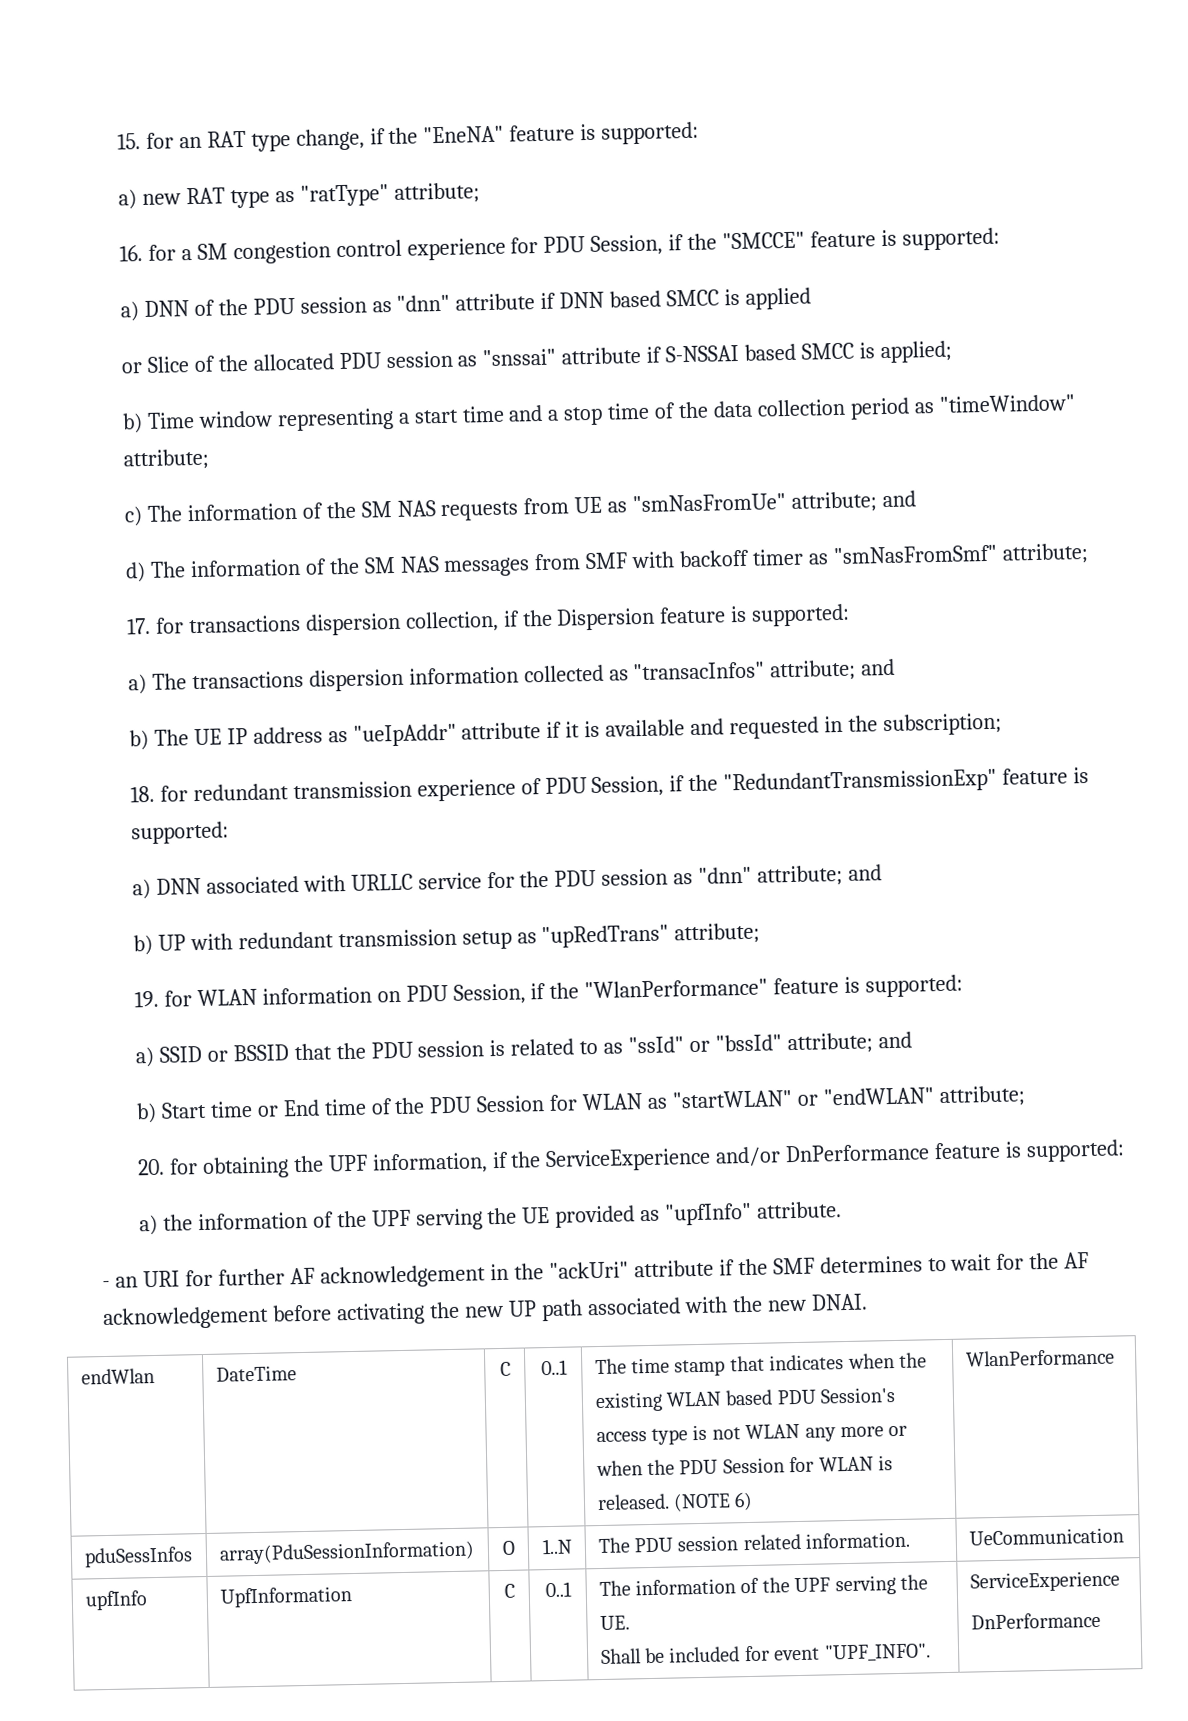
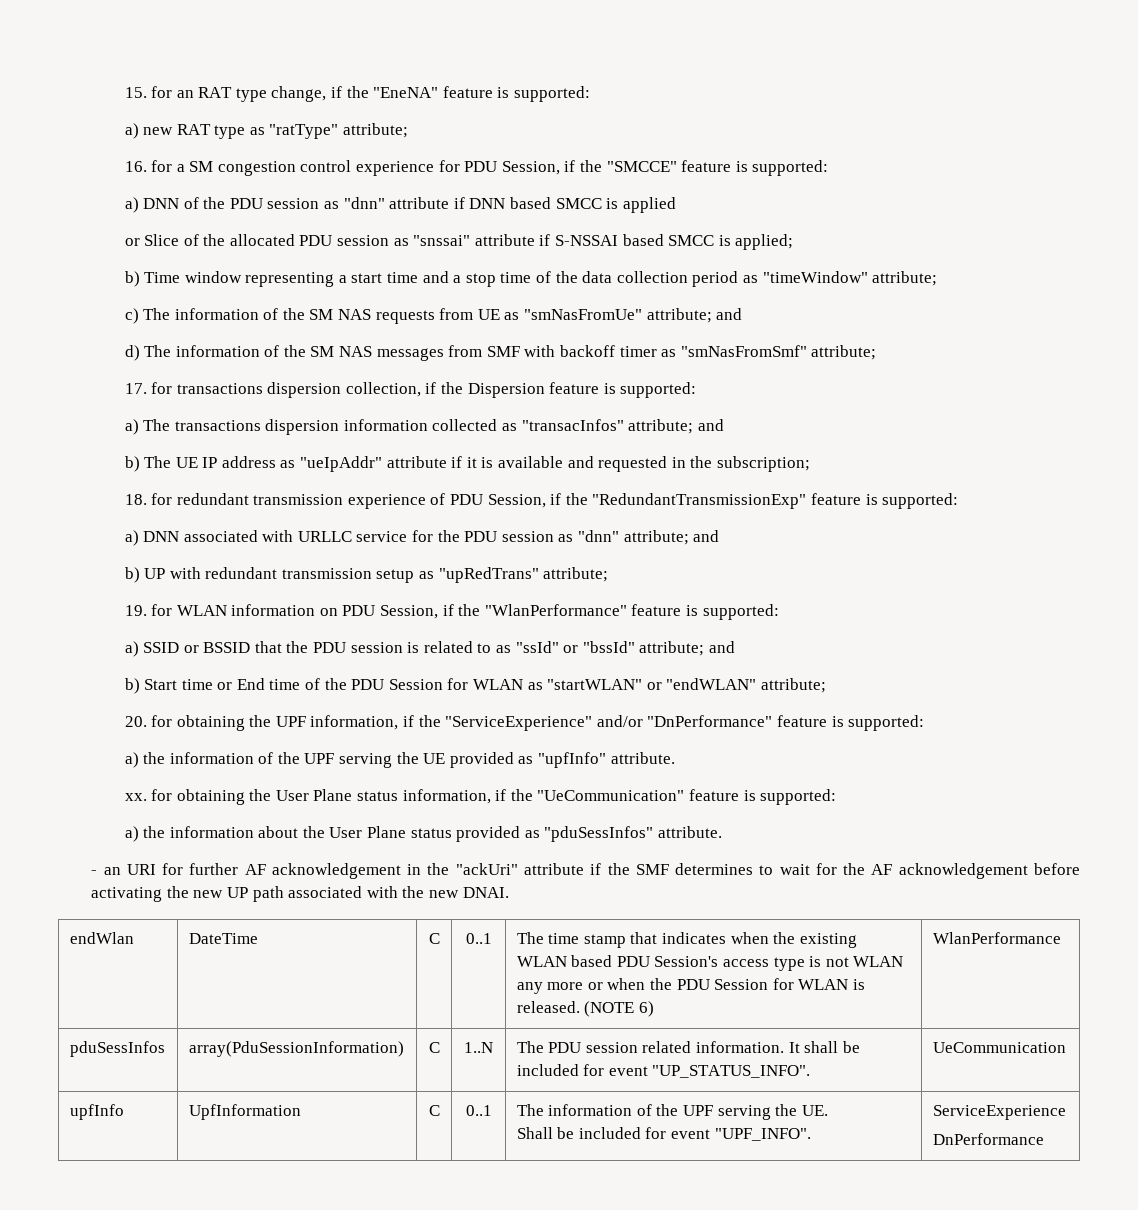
- 20. for obtaining the UPF information, if the ServiceExperience and/or DnPerformance feature is supported:
+ 20. for obtaining the UPF information, if the "ServiceExperience" and/or "DnPerformance" feature is supported:
+ xx. for obtaining the User Plane status information, if the "UeCommunication" feature is supported:
+ a) the information about the User Plane status provided as "pduSessInfos" attribute.
- pduSessInfos | array(PduSessionInformation) | O | 1..N | The PDU session related information. | UeCommunication
+ pduSessInfos | array(PduSessionInformation) | C | 1..N | The PDU session related information. It shall be included for event "UP_STATUS_INFO". | UeCommunication

